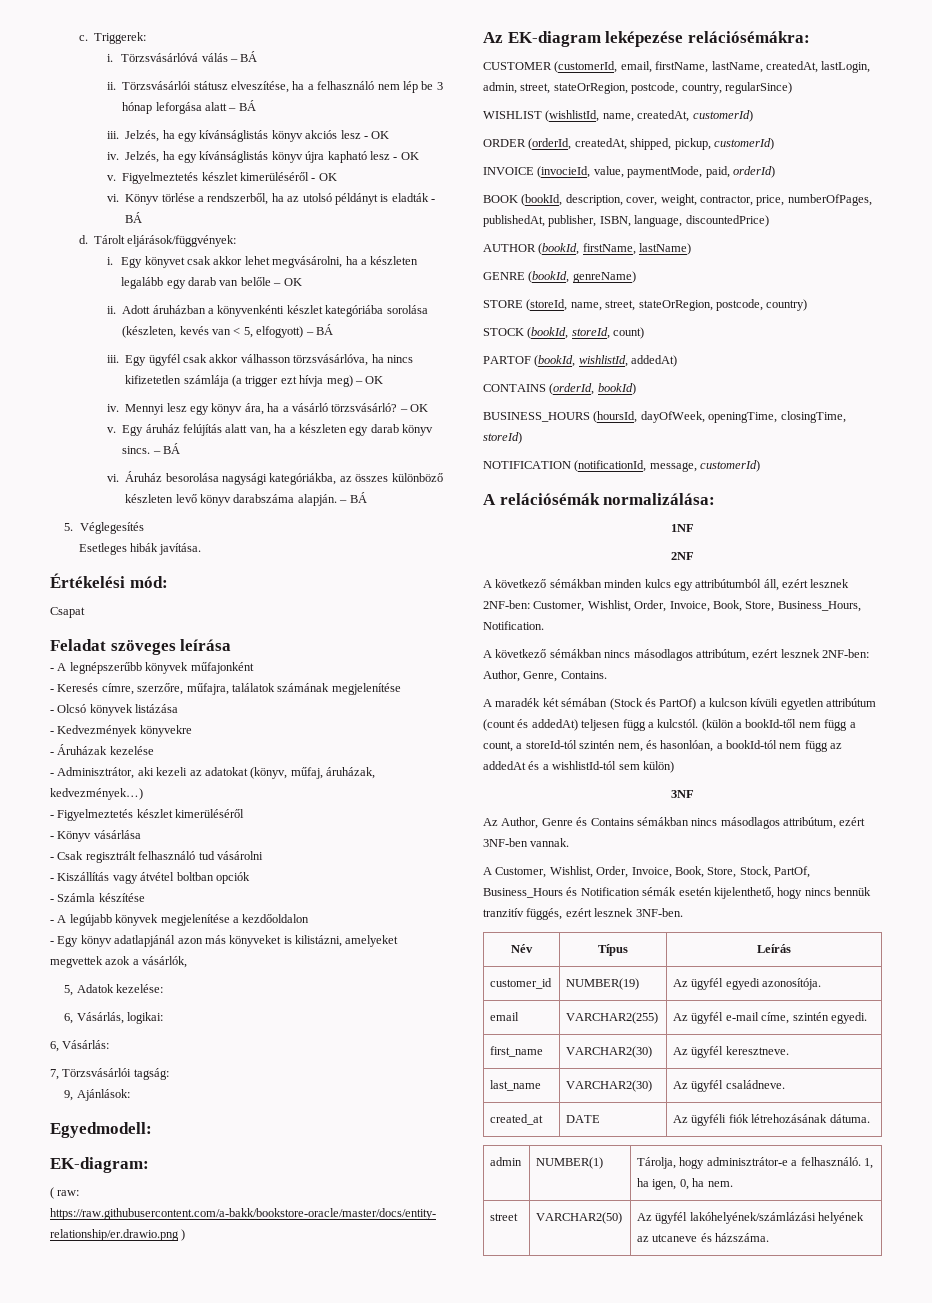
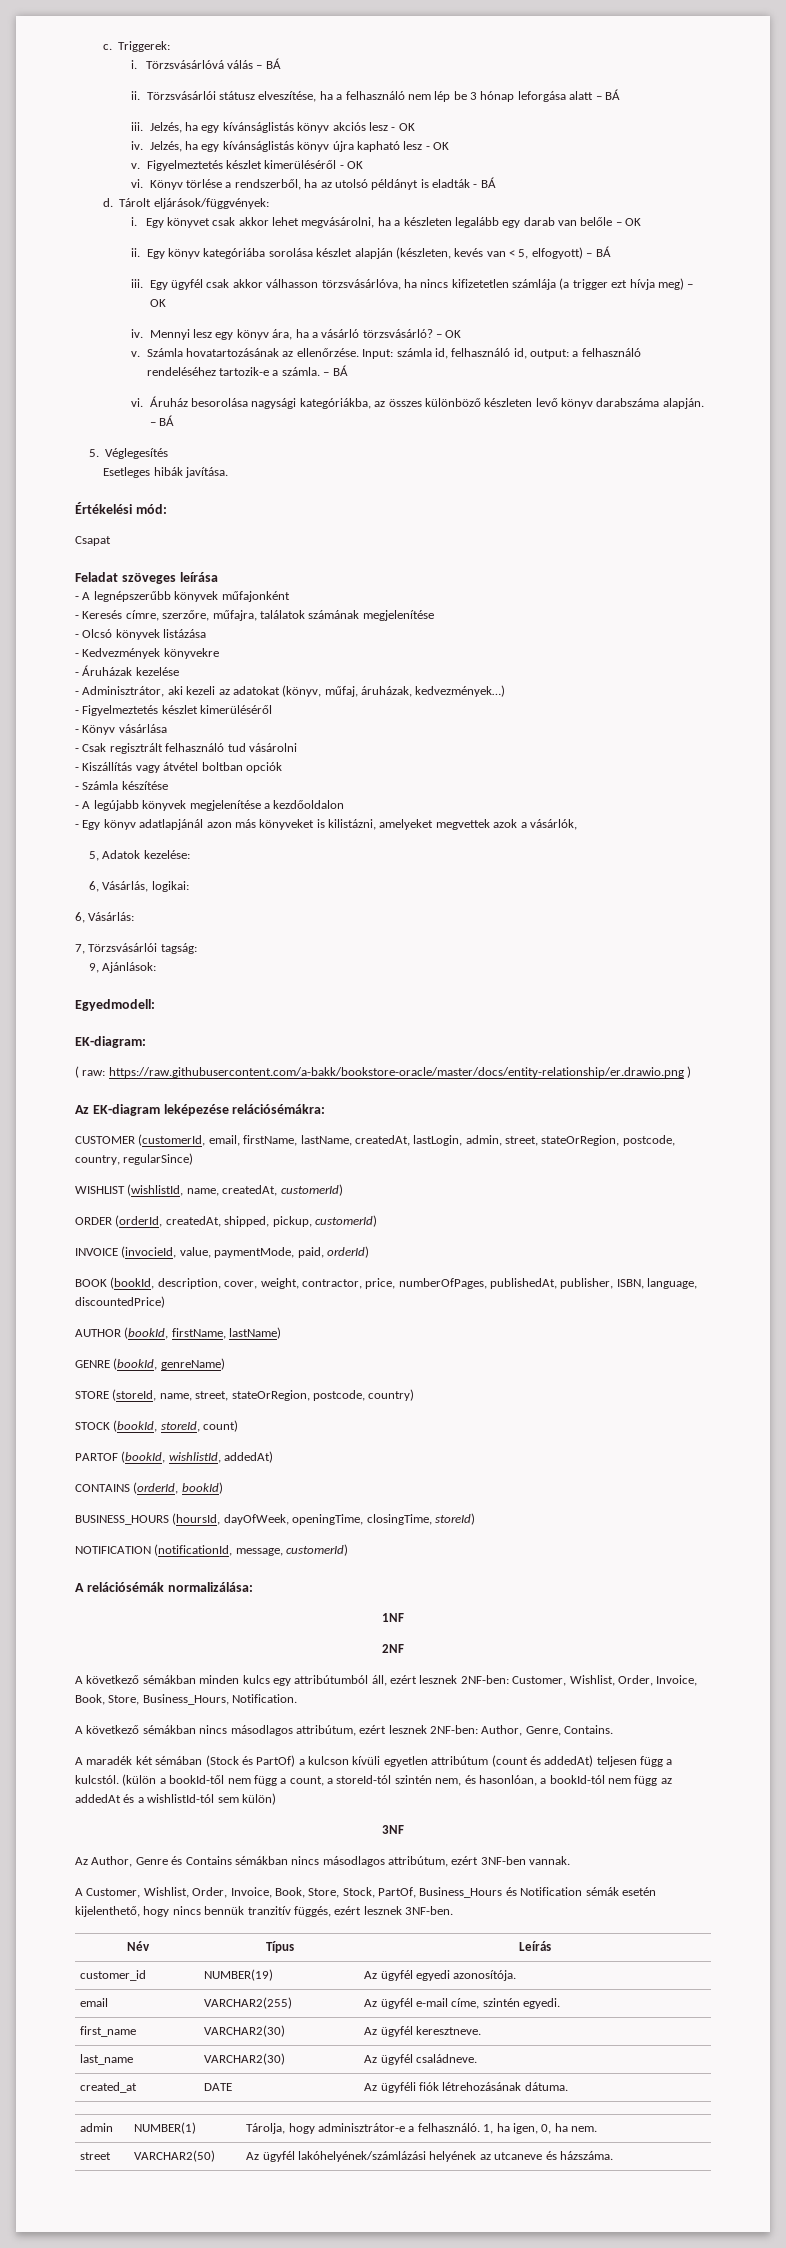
- Adott áruházban a könyvenkénti készlet kategóriába sorolása (készleten, kevés van < 5, elfogyott) – BÁ
+ Egy könyv kategóriába sorolása készlet alapján (készleten, kevés van < 5, elfogyott) – BÁ
- Egy áruház felújítás alatt van, ha a készleten egy darab könyv sincs.
+ Számla hovatartozásának az ellenőrzése. Input: számla id, felhasználó id, output: a felhasználó rendeléséhez tartozik-e a számla.

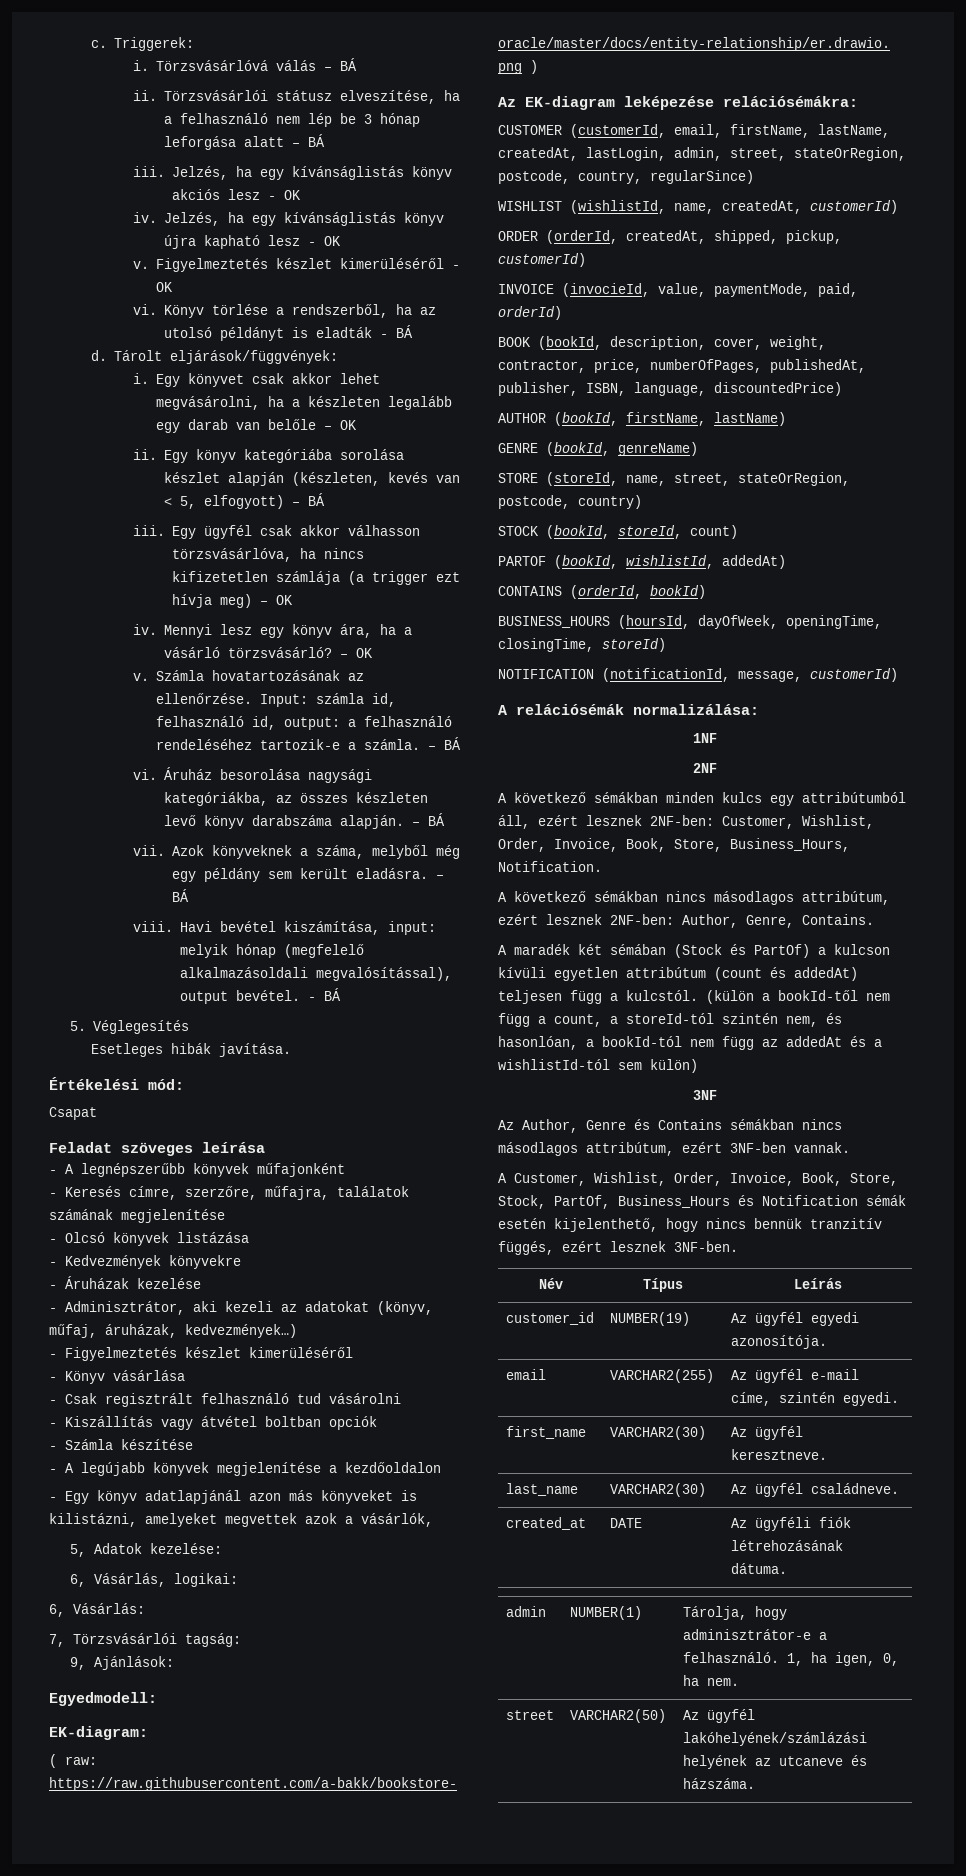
- Áruház besorolása nagysági kategóriákba, az összes különböző készleten levő könyv darabszáma alapján.
+ Áruház besorolása nagysági kategóriákba, az összes készleten levő könyv darabszáma alapján.
+ vii. Azok könyveknek a száma, melyből még egy példány sem került eladásra. – BÁ
+ viii. Havi bevétel kiszámítása, input: melyik hónap (megfelelő alkalmazásoldali megvalósítással), output bevétel. - BÁ

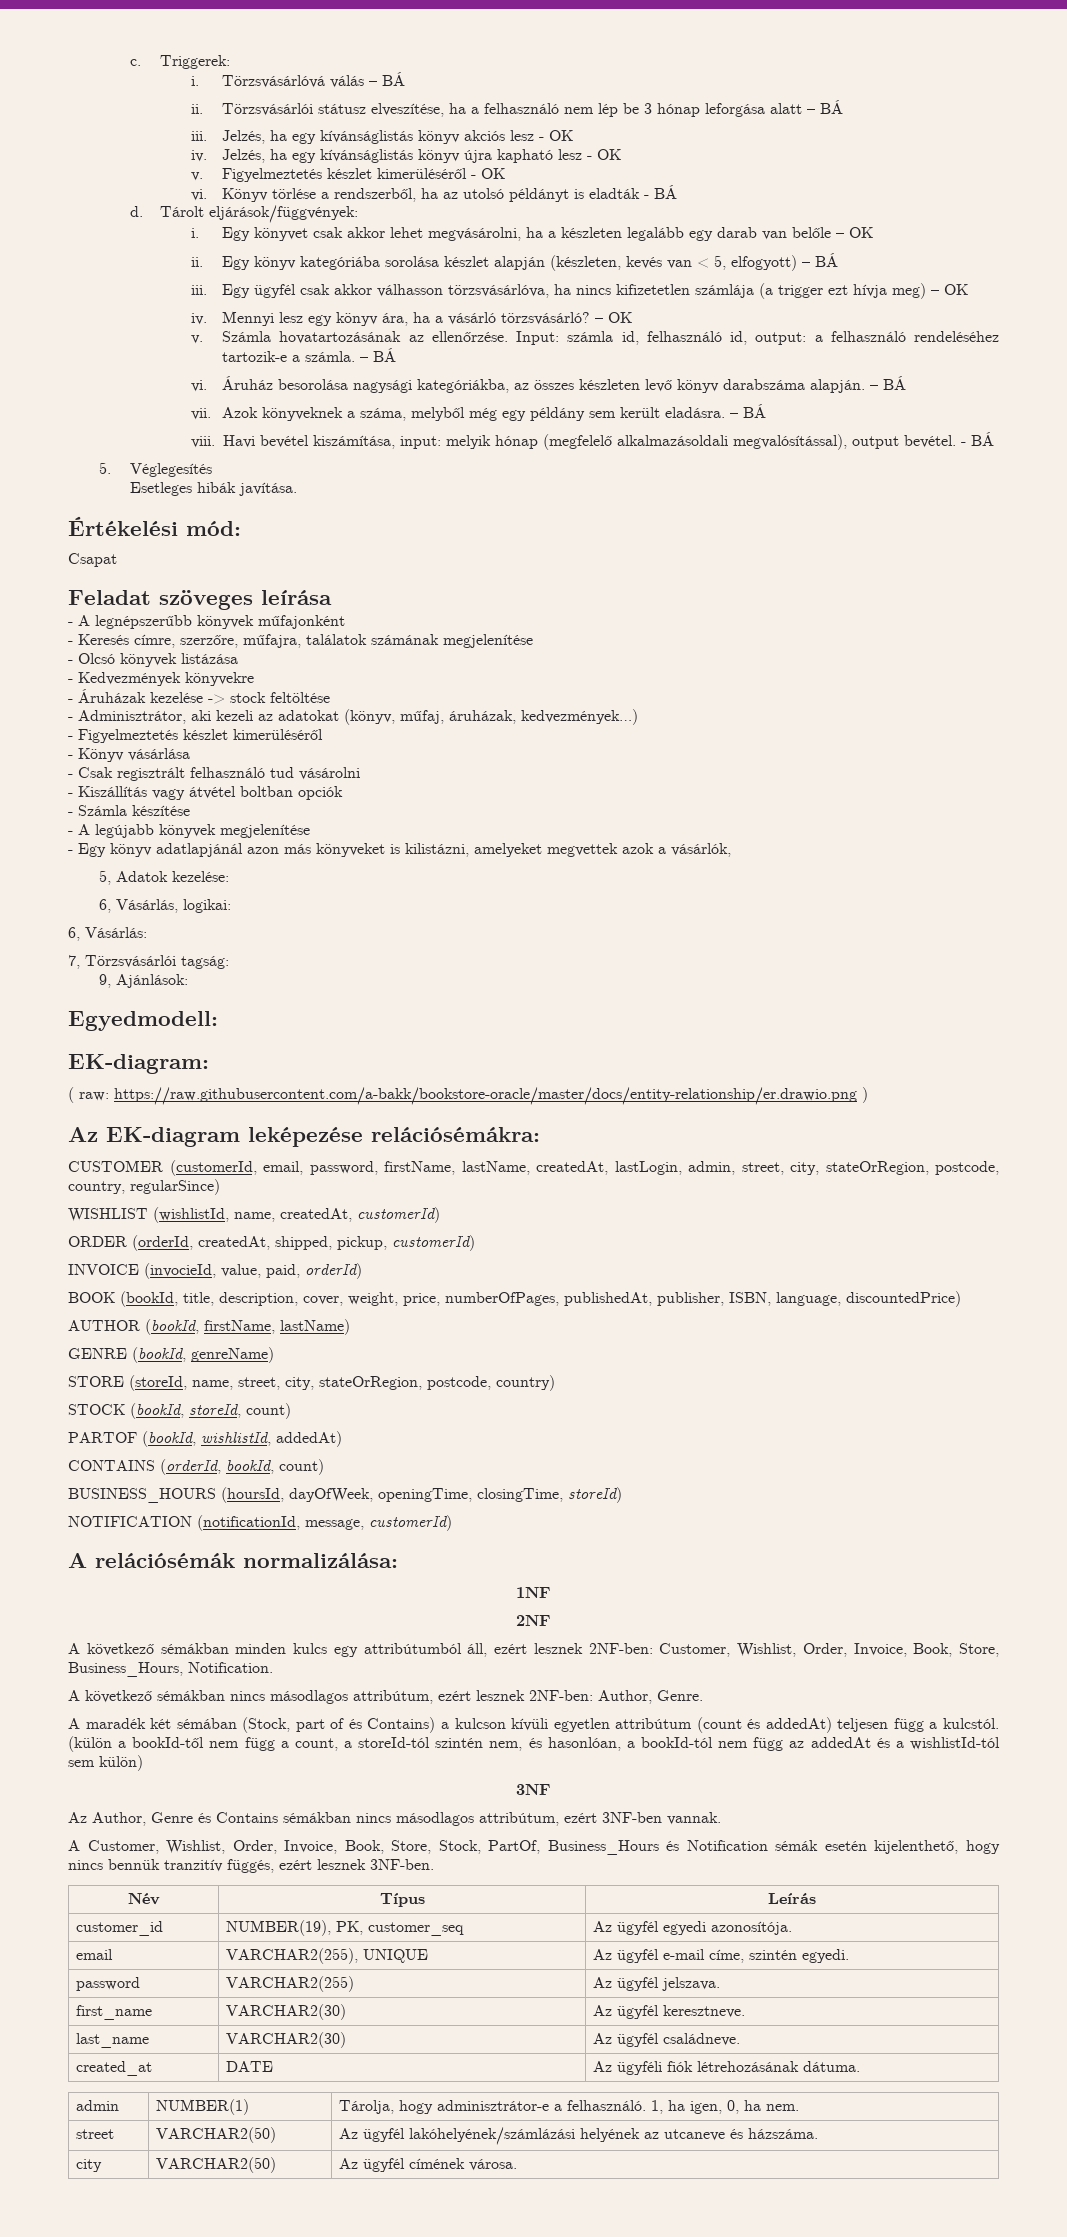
- - Áruházak kezelése
+ - Áruházak kezelése -> stock feltöltése
- - A legújabb könyvek megjelenítése a kezdőoldalon
+ - A legújabb könyvek megjelenítése
- CUSTOMER (customerId, email, firstName, lastName, createdAt, lastLogin, admin, street, stateOrRegion, postcode, country, regularSince)
+ CUSTOMER (customerId, email, password, firstName, lastName, createdAt, lastLogin, admin, street, city, stateOrRegion, postcode, country, regularSince)
- INVOICE (invocieId, value, paymentMode, paid, orderId)
+ INVOICE (invocieId, value, paid, orderId)
- BOOK (bookId, description, cover, weight, contractor, price, numberOfPages, publishedAt, publisher, ISBN, language, discountedPrice)
+ BOOK (bookId, title, description, cover, weight, price, numberOfPages, publishedAt, publisher, ISBN, language, discountedPrice)
- STORE (storeId, name, street, stateOrRegion, postcode, country)
+ STORE (storeId, name, street, city, stateOrRegion, postcode, country)
- CONTAINS (orderId, bookId)
+ CONTAINS (orderId, bookId, count)
- A következő sémákban nincs másodlagos attribútum, ezért lesznek 2NF-ben: Author, Genre, Contains.
+ A következő sémákban nincs másodlagos attribútum, ezért lesznek 2NF-ben: Author, Genre.
- A maradék két sémában (Stock és PartOf) a kulcson kívüli egyetlen attribútum (count és addedAt) teljesen függ a kulcstól.
+ A maradék két sémában (Stock, part of és Contains) a kulcson kívüli egyetlen attribútum (count és addedAt) teljesen függ a kulcstól.
- customer_id | NUMBER(19) | Az ügyfél egyedi azonosítója.
+ customer_id | NUMBER(19), PK, customer_seq | Az ügyfél egyedi azonosítója.
- email | VARCHAR2(255) | Az ügyfél e-mail címe, szintén egyedi.
+ email | VARCHAR2(255), UNIQUE | Az ügyfél e-mail címe, szintén egyedi.
+ password | VARCHAR2(255) | Az ügyfél jelszava.
+ city | VARCHAR2(50) | Az ügyfél címének városa.

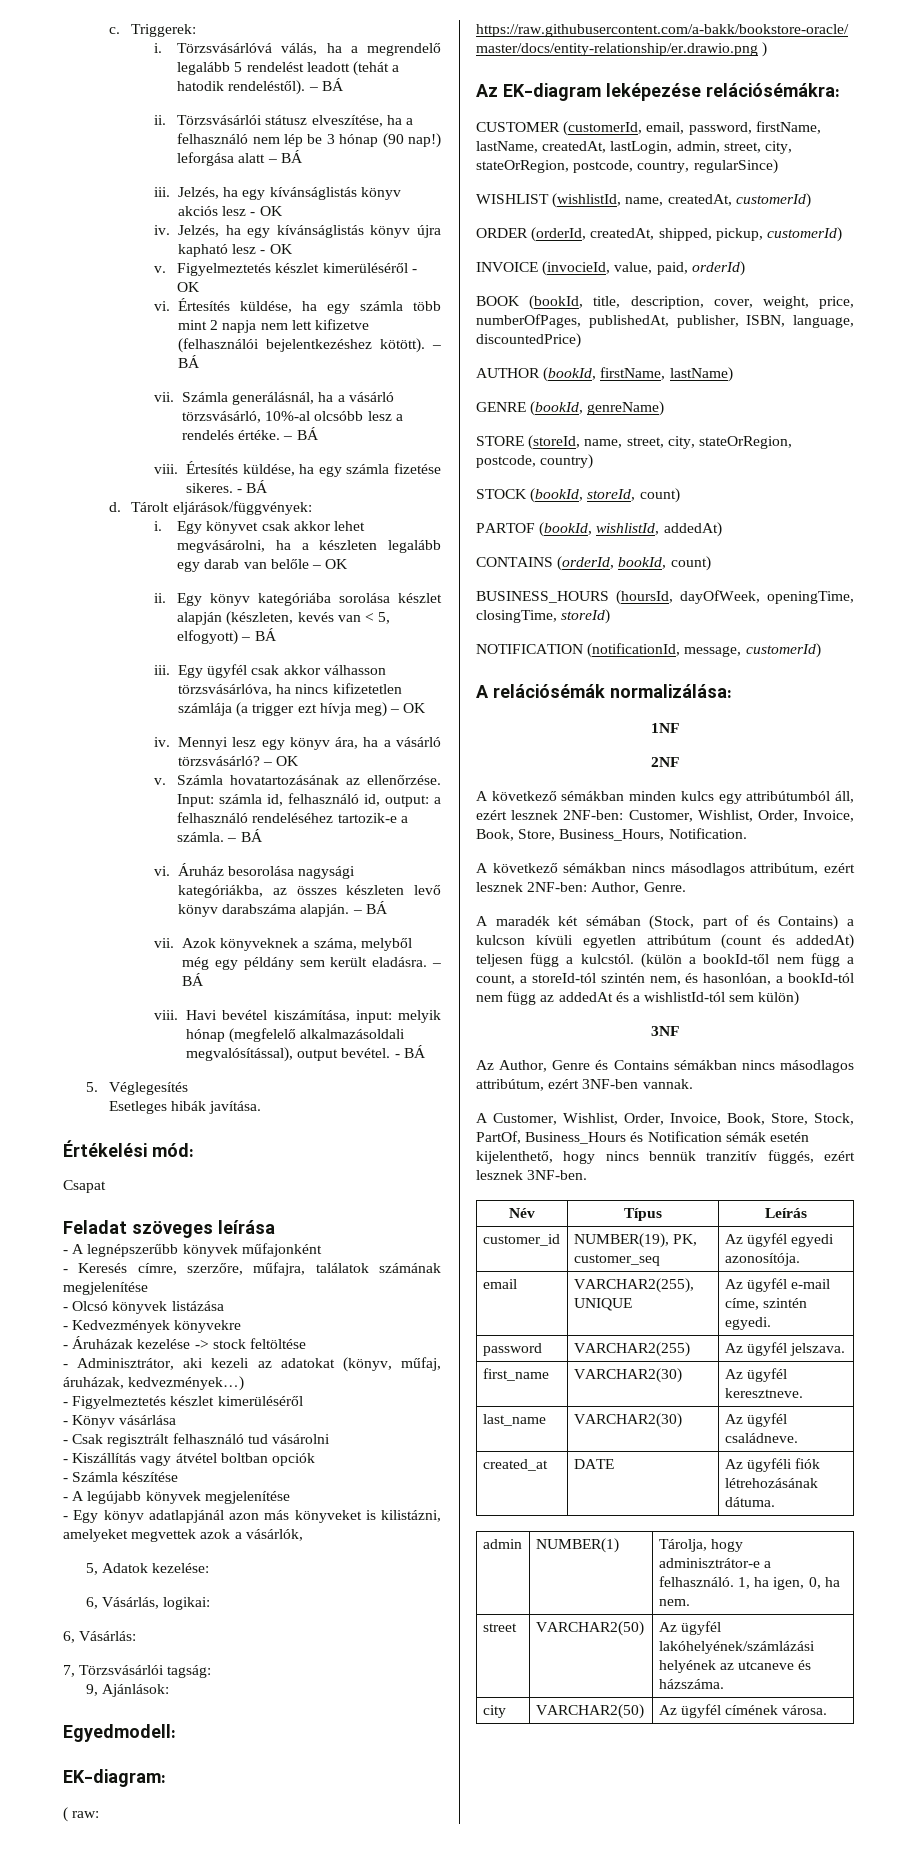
- Törzsvásárlóvá válás – BÁ
+ Törzsvásárlóvá válás, ha a megrendelő legalább 5 rendelést leadott (tehát a hatodik rendeléstől). – BÁ
- Törzsvásárlói státusz elveszítése, ha a felhasználó nem lép be 3 hónap leforgása alatt – BÁ
+ Törzsvásárlói státusz elveszítése, ha a felhasználó nem lép be 3 hónap (90 nap!) leforgása alatt – BÁ
- Könyv törlése a rendszerből, ha az utolsó példányt is eladták - BÁ
+ Értesítés küldése, ha egy számla több mint 2 napja nem lett kifizetve (felhasználói bejelentkezéshez kötött). – BÁ
+ vii. Számla generálásnál, ha a vásárló törzsvásárló, 10%-al olcsóbb lesz a rendelés értéke. – BÁ
+ viii. Értesítés küldése, ha egy számla fizetése sikeres. - BÁ

